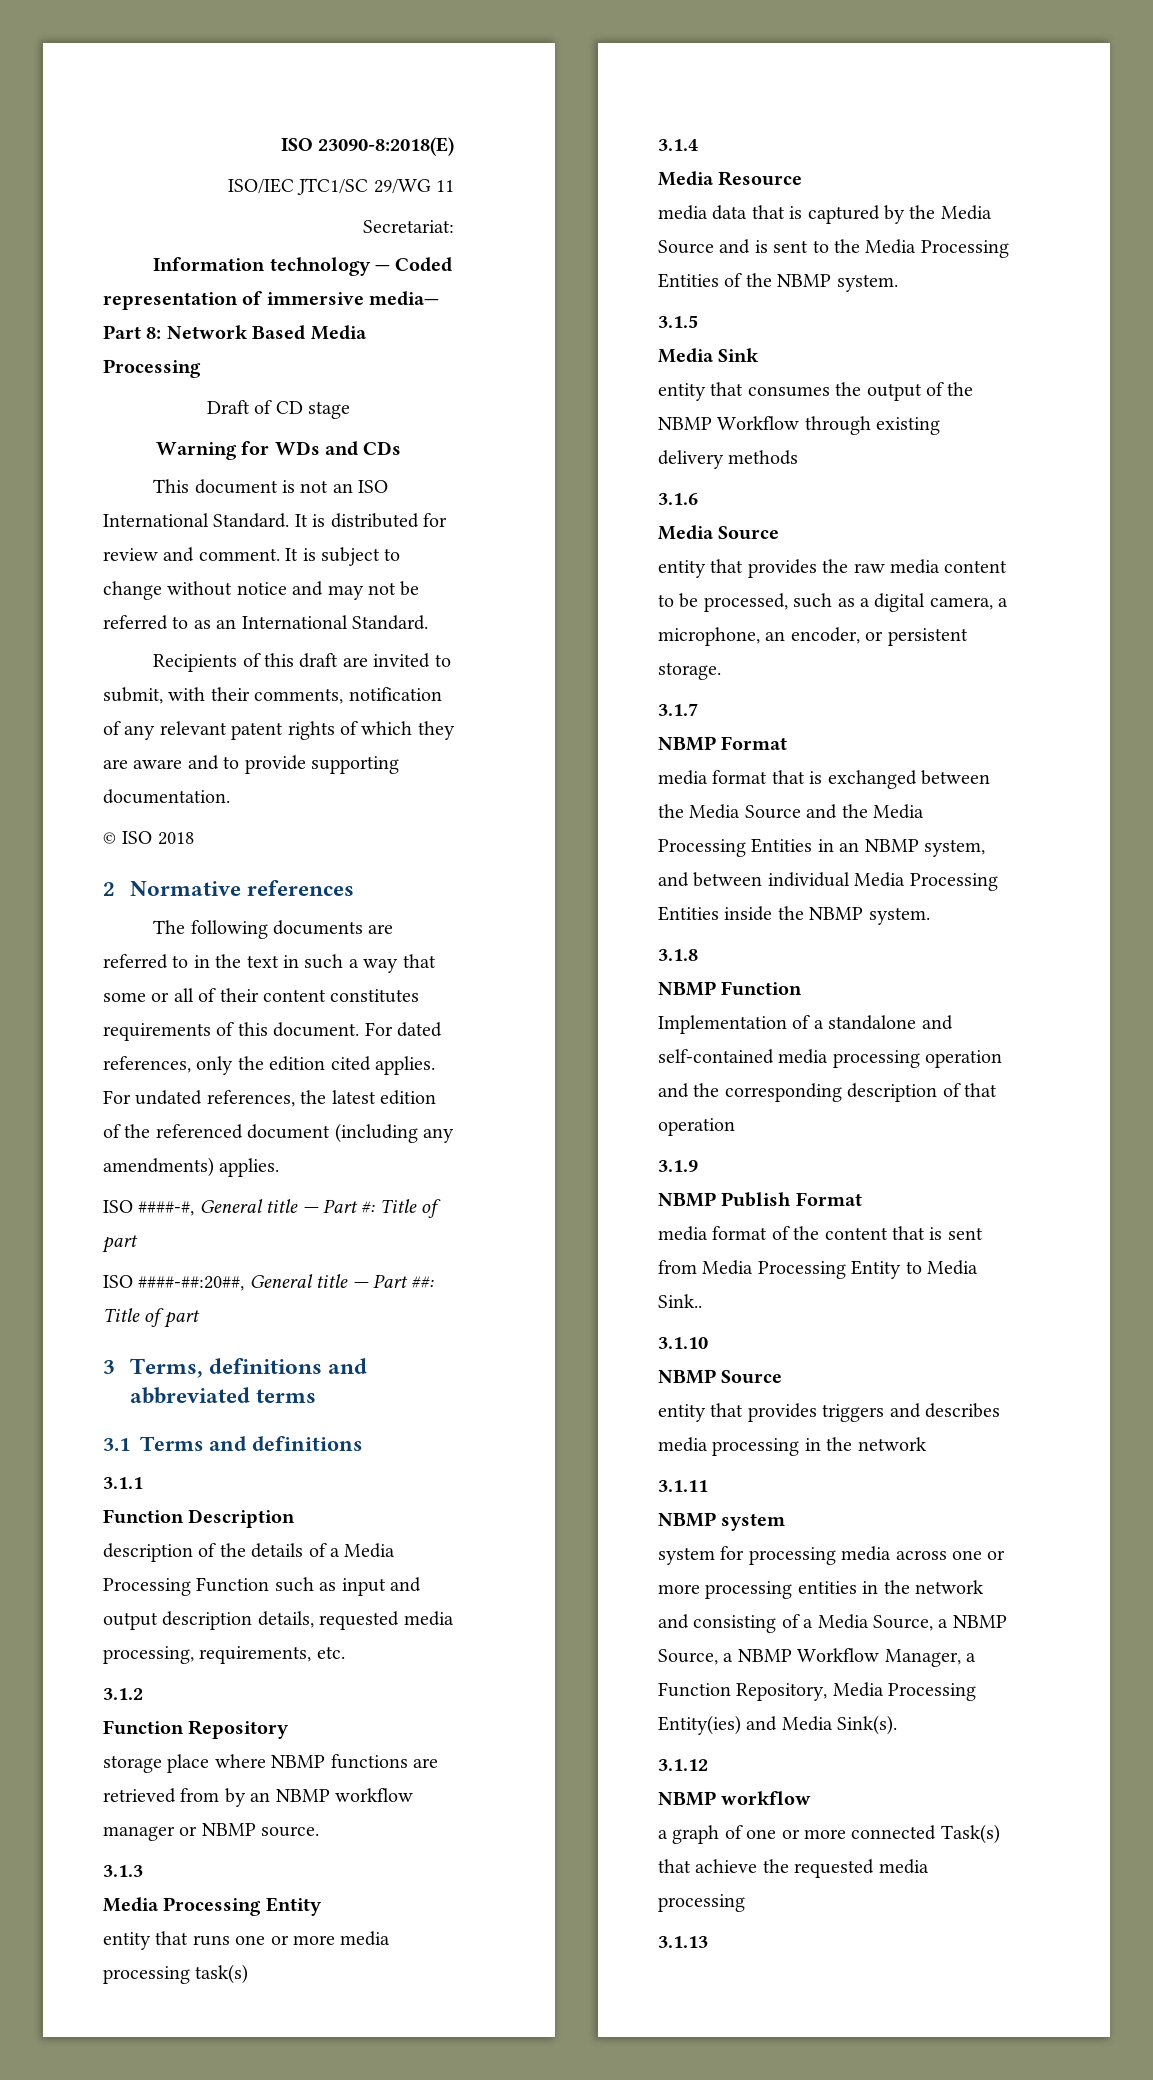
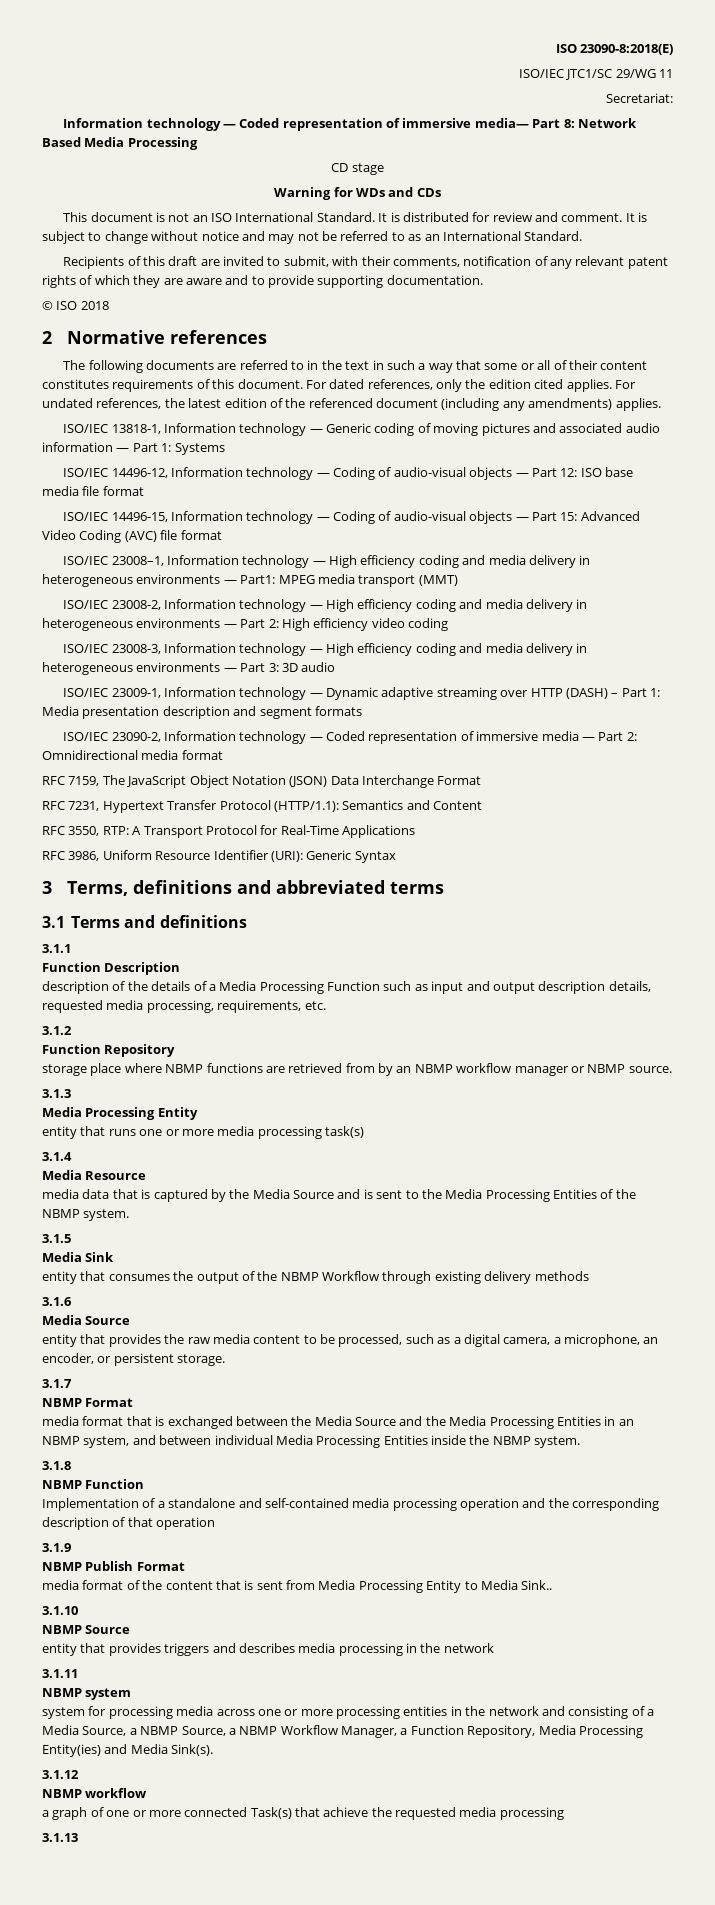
- Draft of CD stage
+ CD stage
- ISO ####-#, General title — Part #: Title of part
- ISO ####-##:20##, General title — Part ##: Title of part
+ ISO/IEC 13818-1, Information technology — Generic coding of moving pictures and associated audio information — Part 1: Systems
+ ISO/IEC 14496-12, Information technology — Coding of audio-visual objects — Part 12: ISO base media file format
+ ISO/IEC 14496-15, Information technology — Coding of audio-visual objects — Part 15: Advanced Video Coding (AVC) file format
+ ISO/IEC 23008–1, Information technology — High efficiency coding and media delivery in heterogeneous environments — Part1: MPEG media transport (MMT)
+ ISO/IEC 23008-2, Information technology — High efficiency coding and media delivery in heterogeneous environments — Part 2: High efficiency video coding
+ ISO/IEC 23008-3, Information technology — High efficiency coding and media delivery in heterogeneous environments — Part 3: 3D audio
+ ISO/IEC 23009-1, Information technology — Dynamic adaptive streaming over HTTP (DASH) – Part 1: Media presentation description and segment formats
+ ISO/IEC 23090-2, Information technology — Coded representation of immersive media — Part 2: Omnidirectional media format
+ RFC 7159, The JavaScript Object Notation (JSON) Data Interchange Format
+ RFC 7231, Hypertext Transfer Protocol (HTTP/1.1): Semantics and Content
+ RFC 3550, RTP: A Transport Protocol for Real-Time Applications
+ RFC 3986, Uniform Resource Identifier (URI): Generic Syntax

